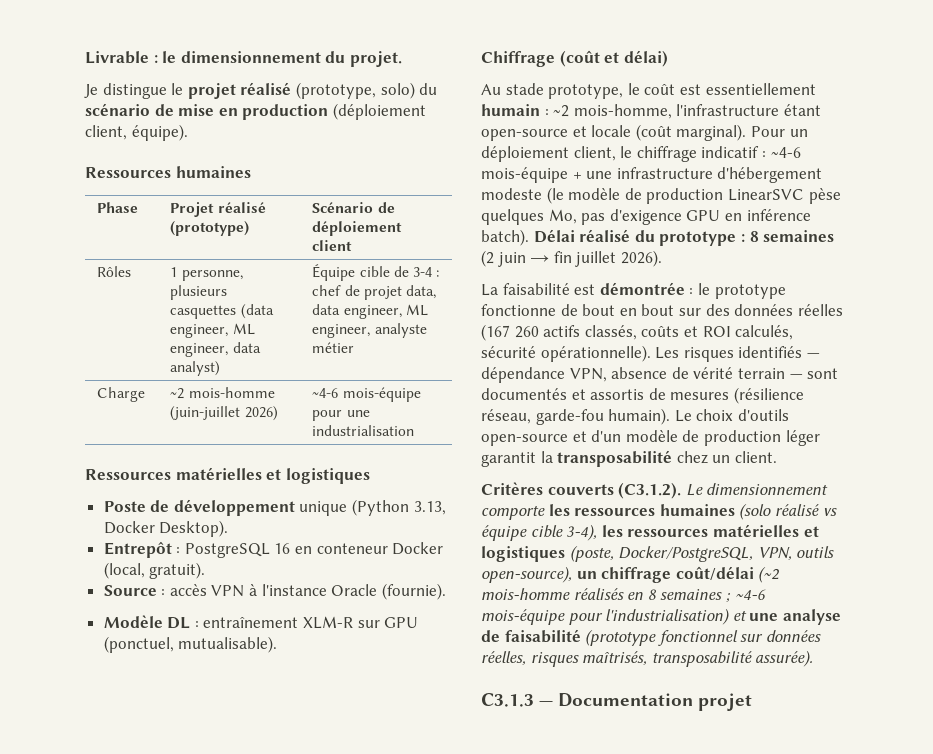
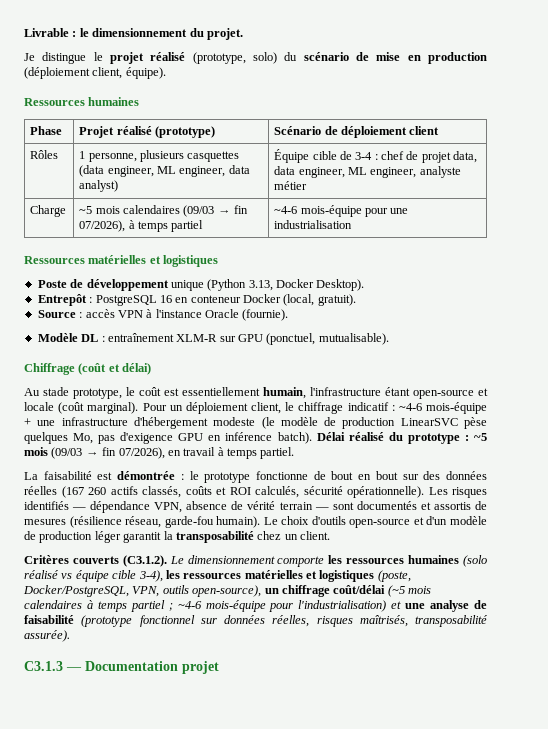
- Charge | ~2 mois-homme (juin-juillet 2026) | ~4-6 mois-équipe pour une industrialisation
+ Charge | ~5 mois calendaires (09/03 → fin 07/2026), à temps partiel | ~4-6 mois-équipe pour une industrialisation
- Au stade prototype, le coût est essentiellement humain : ~2 mois-homme, l'infrastructure étant open-source et locale (coût marginal).
+ Au stade prototype, le coût est essentiellement humain, l'infrastructure étant open-source et locale (coût marginal).
- Délai réalisé du prototype : 8 semaines (2 juin → fin juillet 2026).
+ Délai réalisé du prototype : ~5 mois (09/03 → fin 07/2026), en travail à temps partiel.
- Critères couverts (C3.1.2). Le dimensionnement comporte les ressources humaines (solo réalisé vs équipe cible 3-4), les ressources matérielles et logistiques (poste, Docker/PostgreSQL, VPN, outils open-source), un chiffrage coût/délai (~2 mois-homme réalisés en 8 semaines ; ~4-6 mois-équipe pour l'industrialisation) et une analyse de faisabilité (prototype fonctionnel sur données réelles, risques maîtrisés, transposabilité assurée).
+ Critères couverts (C3.1.2). Le dimensionnement comporte les ressources humaines (solo réalisé vs équipe cible 3-4), les ressources matérielles et logistiques (poste, Docker/PostgreSQL, VPN, outils open-source), un chiffrage coût/délai (~5 mois calendaires à temps partiel ; ~4-6 mois-équipe pour l'industrialisation) et une analyse de faisabilité (prototype fonctionnel sur données réelles, risques maîtrisés, transposabilité assurée).

